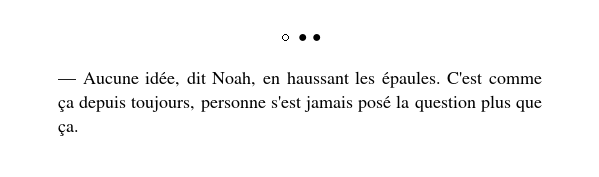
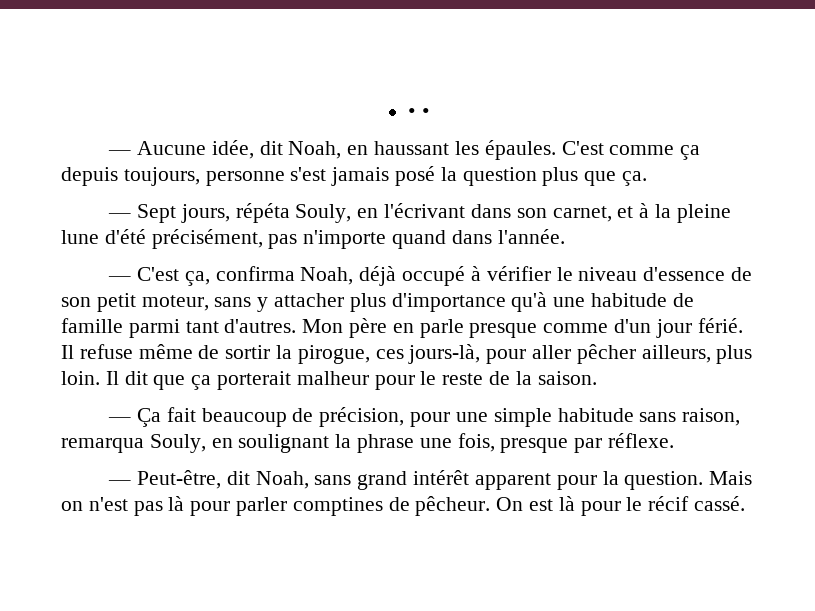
+ — Sept jours, répéta Souly, en l'écrivant dans son carnet, et à la pleine lune d'été précisément, pas n'importe quand dans l'année.
+ — C'est ça, confirma Noah, déjà occupé à vérifier le niveau d'essence de son petit moteur, sans y attacher plus d'importance qu'à une habitude de famille parmi tant d'autres. Mon père en parle presque comme d'un jour férié. Il refuse même de sortir la pirogue, ces jours-là, pour aller pêcher ailleurs, plus loin. Il dit que ça porterait malheur pour le reste de la saison.
+ — Ça fait beaucoup de précision, pour une simple habitude sans raison, remarqua Souly, en soulignant la phrase une fois, presque par réflexe.
+ — Peut-être, dit Noah, sans grand intérêt apparent pour la question. Mais on n'est pas là pour parler comptines de pêcheur. On est là pour le récif cassé.

